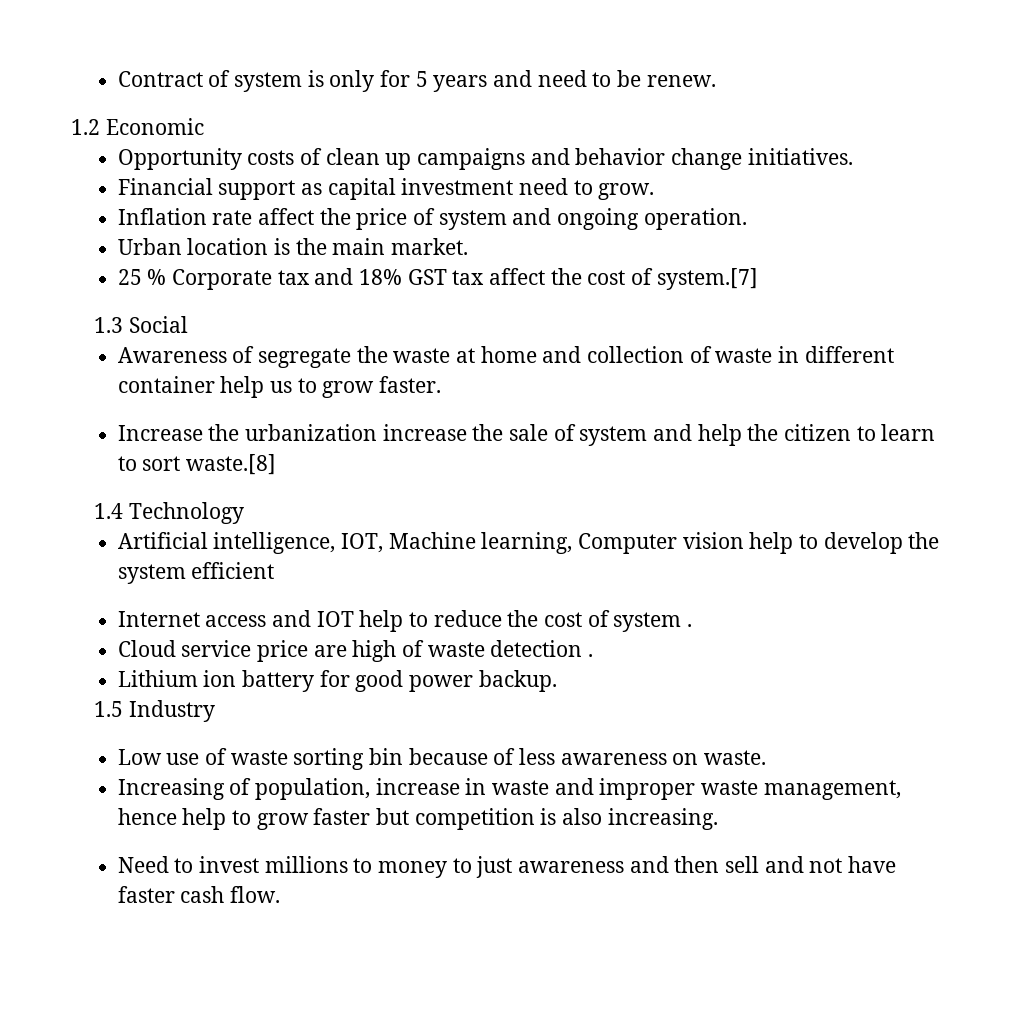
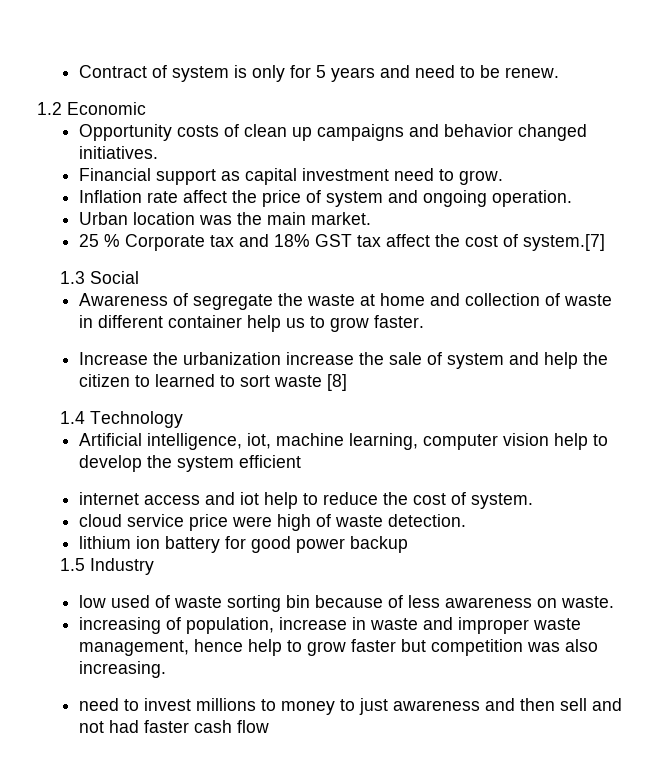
- Opportunity costs of clean up campaigns and behavior change initiatives.
+ Opportunity costs of clean up campaigns and behavior changed initiatives.
- Urban location is the main market.
+ Urban location was the main market.
- Increase the urbanization increase the sale of system and help the citizen to learn to sort waste.[8]
+ Increase the urbanization increase the sale of system and help the citizen to learned to sort waste [8]
- Artificial intelligence, IOT, Machine learning, Computer vision help to develop the system efficient
+ Artificial intelligence, iot, machine learning, computer vision help to develop the system efficient
- Internet access and IOT help to reduce the cost of system .
- Cloud service price are high of waste detection .
- Lithium ion battery for good power backup.
+ internet access and iot help to reduce the cost of system.
+ cloud service price were high of waste detection.
+ lithium ion battery for good power backup
- Low use of waste sorting bin because of less awareness on waste.
+ low used of waste sorting bin because of less awareness on waste.
- Increasing of population, increase in waste and improper waste management, hence help to grow faster but competition is also increasing.
+ increasing of population, increase in waste and improper waste management, hence help to grow faster but competition was also increasing.
- Need to invest millions to money to just awareness and then sell and not have faster cash flow.
+ need to invest millions to money to just awareness and then sell and not had faster cash flow

